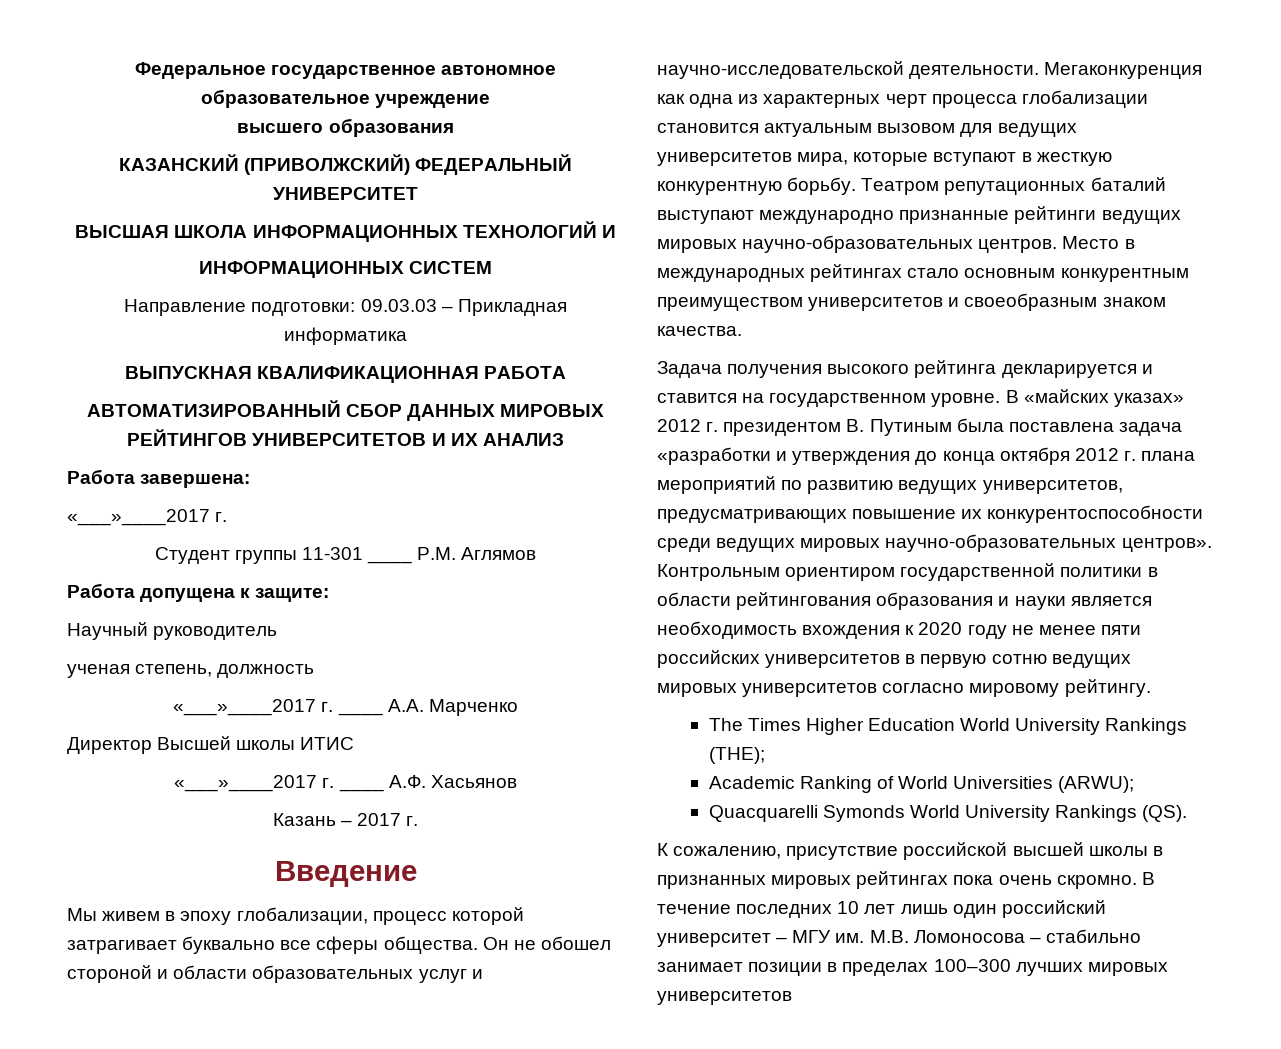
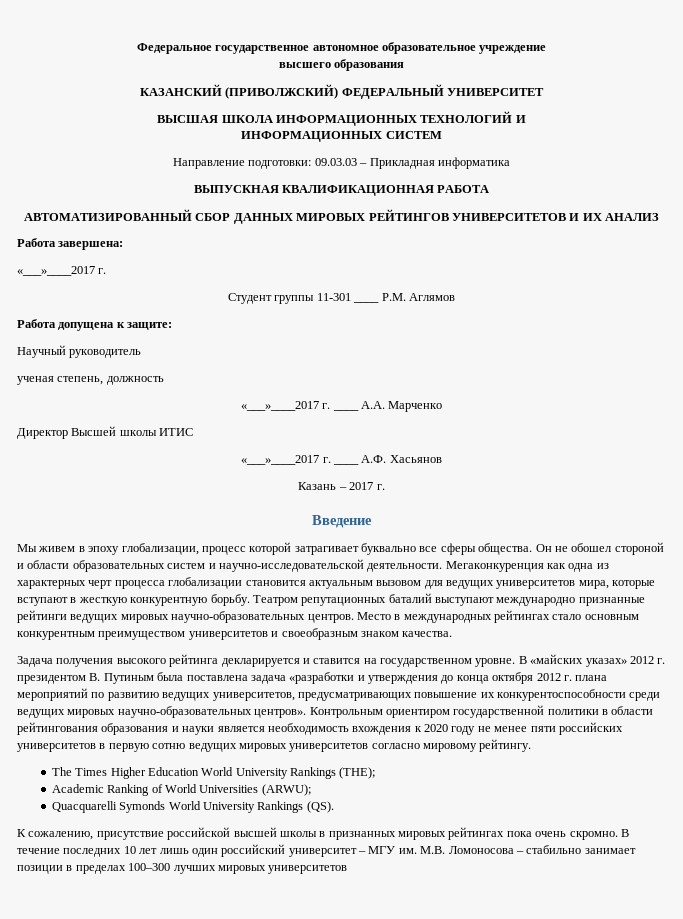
- Он не обошел стороной и области образовательных услуг и научно-исследовательской деятельности.
+ Он не обошел стороной и области образовательных систем и научно-исследовательской деятельности.

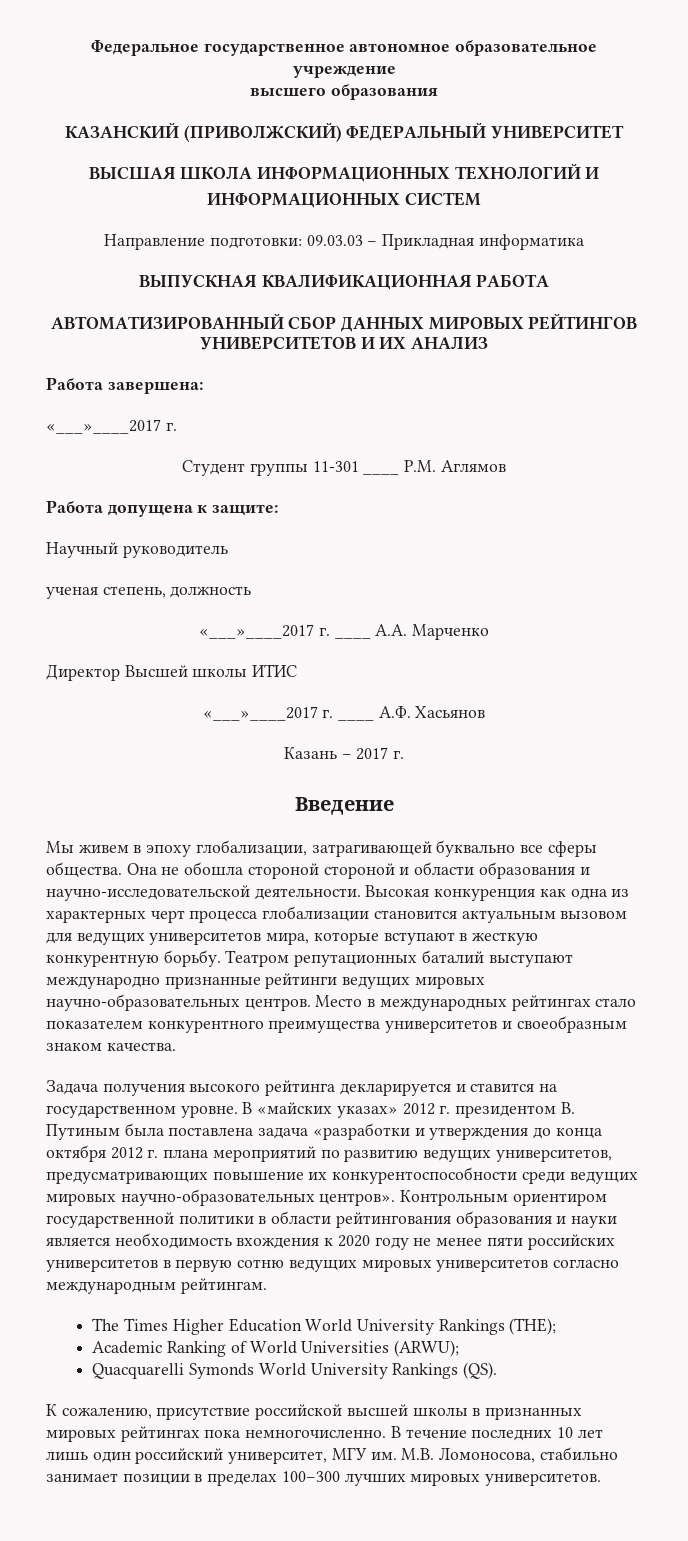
- Мы живем в эпоху глобализации, процесс которой затрагивает буквально все сферы общества.
+ Мы живем в эпоху глобализации, затрагивающей буквально все сферы общества.
- Он не обошел стороной и области образовательных систем и научно-исследовательской деятельности.
+ Она не обошла стороной стороной и области образования и научно-исследовательской деятельности.
- Мегаконкуренция как одна из характерных черт процесса глобализации становится актуальным вызовом для ведущих университетов мира, которые вступают в жесткую конкурентную борьбу.
+ Высокая конкуренция как одна из характерных черт процесса глобализации становится актуальным вызовом для ведущих университетов мира, которые вступают в жесткую конкурентную борьбу.
- Место в международных рейтингах стало основным конкурентным преимуществом университетов и своеобразным знаком качества.
+ Место в международных рейтингах стало показателем конкурентного преимущества университетов и своеобразным знаком качества.
- Контрольным ориентиром государственной политики в области рейтингования образования и науки является необходимость вхождения к 2020 году не менее пяти российских университетов в первую сотню ведущих мировых университетов согласно мировому рейтингу.
+ Контрольным ориентиром государственной политики в области рейтингования образования и науки является необходимость вхождения к 2020 году не менее пяти российских университетов в первую сотню ведущих мировых университетов согласно международным рейтингам.
- К сожалению, присутствие российской высшей школы в признанных мировых рейтингах пока очень скромно.
+ К сожалению, присутствие российской высшей школы в признанных мировых рейтингах пока немногочисленно.
- В течение последних 10 лет лишь один российский университет – МГУ им. М.В. Ломоносова – стабильно занимает позиции в пределах 100–300 лучших мировых университетов
+ В течение последних 10 лет лишь один российский университет, МГУ им. М.В. Ломоносова, стабильно занимает позиции в пределах 100–300 лучших мировых университетов.

